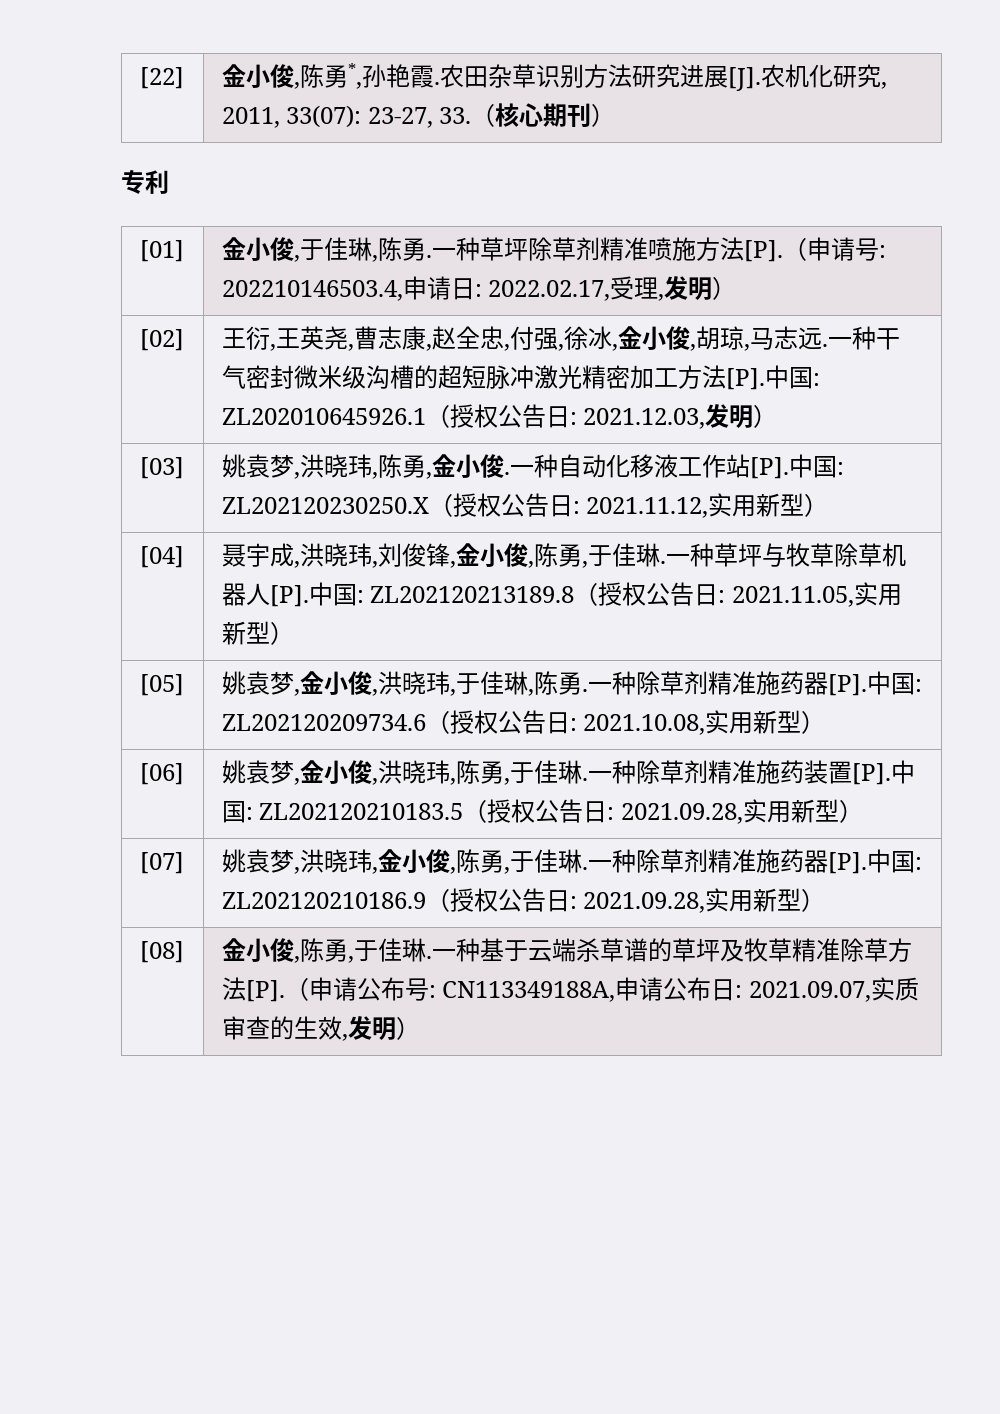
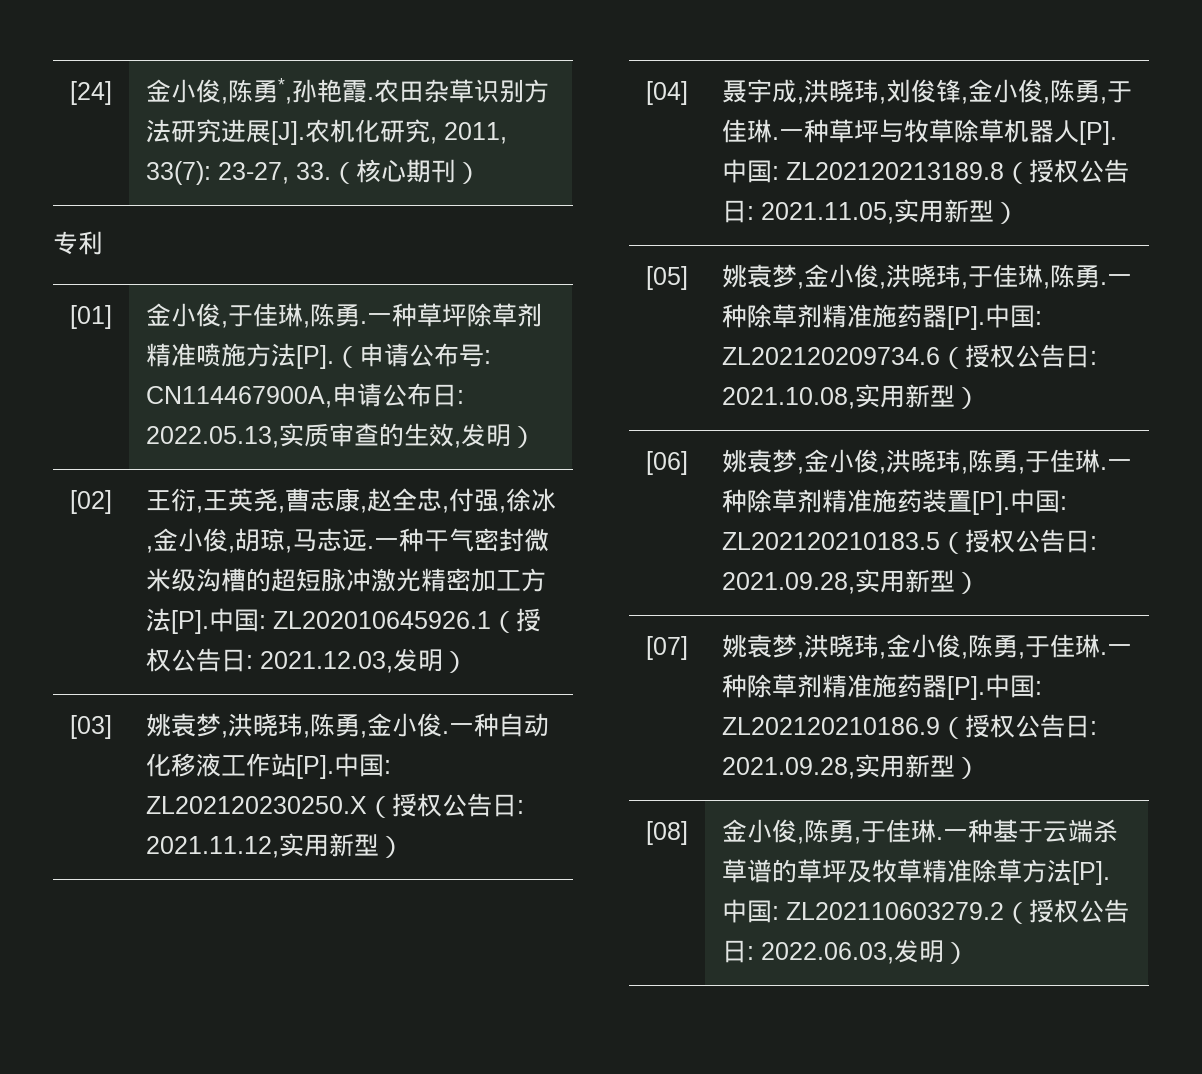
- [22] | 金小俊,陈勇*,孙艳霞.农田杂草识别方法研究进展[J].农机化研究, 2011, 33(07): 23-27, 33.（核心期刊）
+ [24] | 金小俊,陈勇*,孙艳霞.农田杂草识别方法研究进展[J].农机化研究, 2011, 33(7): 23-27, 33.（核心期刊）
- [01] | 金小俊,于佳琳,陈勇.一种草坪除草剂精准喷施方法[P].（申请号: 202210146503.4,申请日: 2022.02.17,受理,发明）
+ [01] | 金小俊,于佳琳,陈勇.一种草坪除草剂精准喷施方法[P].（申请公布号: CN114467900A,申请公布日: 2022.05.13,实质审查的生效,发明）
- [08] | 金小俊,陈勇,于佳琳.一种基于云端杀草谱的草坪及牧草精准除草方法[P].（申请公布号: CN113349188A,申请公布日: 2021.09.07,实质审查的生效,发明）
+ [08] | 金小俊,陈勇,于佳琳.一种基于云端杀草谱的草坪及牧草精准除草方法[P].中国: ZL202110603279.2（授权公告日: 2022.06.03,发明）

